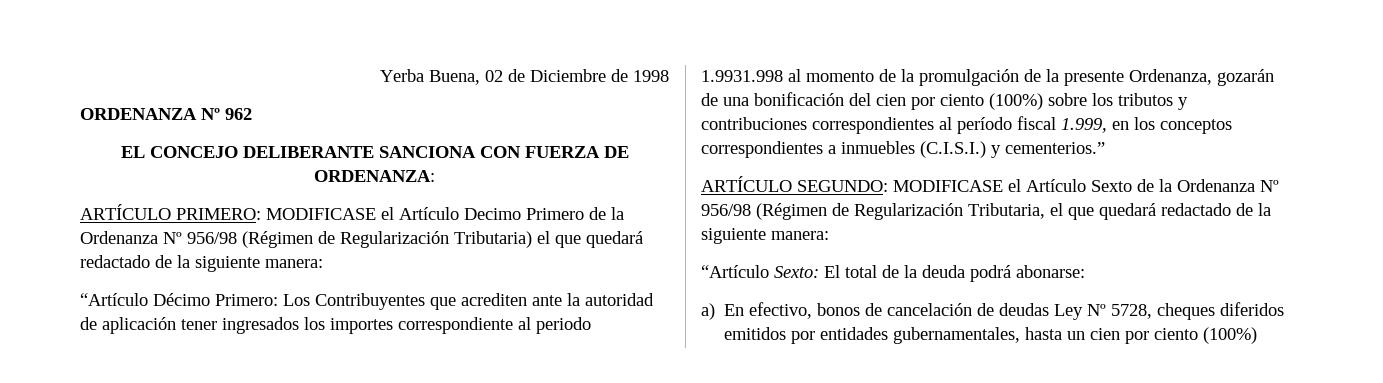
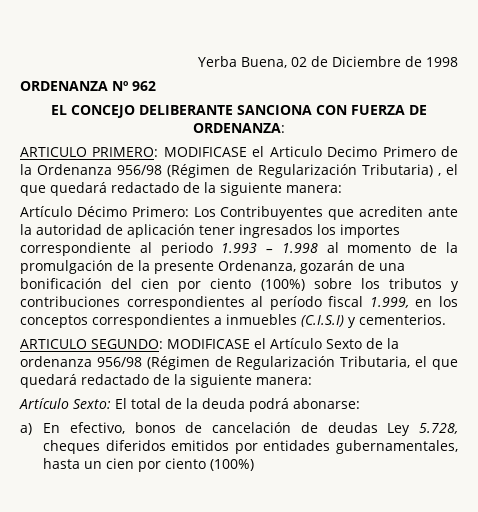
- ARTÍCULO PRIMERO:
+ ARTICULO PRIMERO:
- MODIFICASE el Artículo Decimo Primero de la Ordenanza Nº 956/98 (Régimen de Regularización Tributaria) el que quedará redactado de la siguiente manera:
- “Artículo Décimo Primero:
+ MODIFICASE el Articulo Decimo Primero de la Ordenanza 956/98 (Régimen de Regularización Tributaria) , el que quedará redactado de la siguiente manera:
+ Artículo Décimo Primero:
- Los Contribuyentes que acrediten ante la autoridad de aplicación tener ingresados los importes correspondiente al periodo 1.9931.998 al momento de la promulgación de la presente Ordenanza, gozarán de una bonificación del cien por ciento (100%) sobre los tributos y contribuciones correspondientes al período fiscal 1.999, en los conceptos correspondientes a inmuebles (C.I.S.I.) y cementerios.”
- ARTÍCULO SEGUNDO:
+ Los Contribuyentes que acrediten ante la autoridad de aplicación tener ingresados los importes correspondiente al periodo 1.993 – 1.998 al momento de la promulgación de la presente Ordenanza, gozarán de una bonificación del cien por ciento (100%) sobre los tributos y contribuciones correspondientes al período fiscal 1.999, en los conceptos correspondientes a inmuebles (C.I.S.I) y cementerios.
+ ARTICULO SEGUNDO:
- MODIFICASE el Artículo Sexto de la Ordenanza Nº 956/98 (Régimen de Regularización Tributaria, el que quedará redactado de la siguiente manera:
+ MODIFICASE el Artículo Sexto de la ordenanza 956/98 (Régimen de Regularización Tributaria, el que quedará redactado de la siguiente manera:
- “Artículo Sexto: El total de la deuda podrá abonarse:
+ Artículo Sexto: El total de la deuda podrá abonarse:
- a) En efectivo, bonos de cancelación de deudas Ley Nº 5728, cheques diferidos emitidos por entidades gubernamentales, hasta un cien por ciento (100%)
+ a) En efectivo, bonos de cancelación de deudas Ley 5.728, cheques diferidos emitidos por entidades gubernamentales, hasta un cien por ciento (100%)

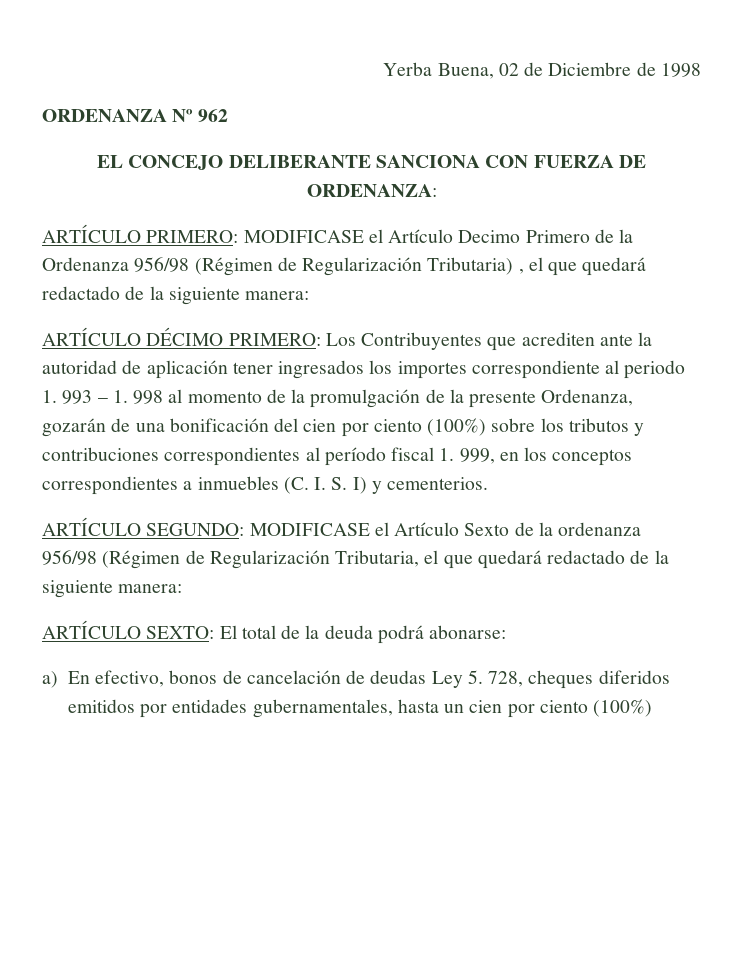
- ARTICULO PRIMERO: MODIFICASE el Articulo Decimo Primero de la Ordenanza 956/98 (Régimen de Regularización Tributaria) , el que quedará redactado de la siguiente manera:
+ ARTÍCULO PRIMERO: MODIFICASE el Artículo Decimo Primero de la Ordenanza 956/98 (Régimen de Regularización Tributaria) , el que quedará redactado de la siguiente manera:
- Artículo Décimo Primero: Los Contribuyentes que acrediten ante la autoridad de aplicación tener ingresados los importes correspondiente al periodo 1.993 – 1.998 al momento de la promulgación de la presente Ordenanza, gozarán de una bonificación del cien por ciento (100%) sobre los tributos y contribuciones correspondientes al período fiscal 1.999, en los conceptos correspondientes a inmuebles (C.I.S.I) y cementerios.
+ ARTÍCULO DÉCIMO PRIMERO: Los Contribuyentes que acrediten ante la autoridad de aplicación tener ingresados los importes correspondiente al periodo 1. 993 – 1. 998 al momento de la promulgación de la presente Ordenanza, gozarán de una bonificación del cien por ciento (100%) sobre los tributos y contribuciones correspondientes al período fiscal 1. 999, en los conceptos correspondientes a inmuebles (C. I. S. I) y cementerios.
- ARTICULO SEGUNDO: MODIFICASE el Artículo Sexto de la ordenanza 956/98 (Régimen de Regularización Tributaria, el que quedará redactado de la siguiente manera:
+ ARTÍCULO SEGUNDO: MODIFICASE el Artículo Sexto de la ordenanza 956/98 (Régimen de Regularización Tributaria, el que quedará redactado de la siguiente manera:
- Artículo Sexto: El total de la deuda podrá abonarse:
+ ARTÍCULO SEXTO: El total de la deuda podrá abonarse:
- a) En efectivo, bonos de cancelación de deudas Ley 5.728, cheques diferidos emitidos por entidades gubernamentales, hasta un cien por ciento (100%)
+ a) En efectivo, bonos de cancelación de deudas Ley 5. 728, cheques diferidos emitidos por entidades gubernamentales, hasta un cien por ciento (100%)

